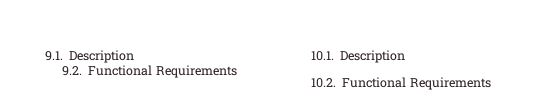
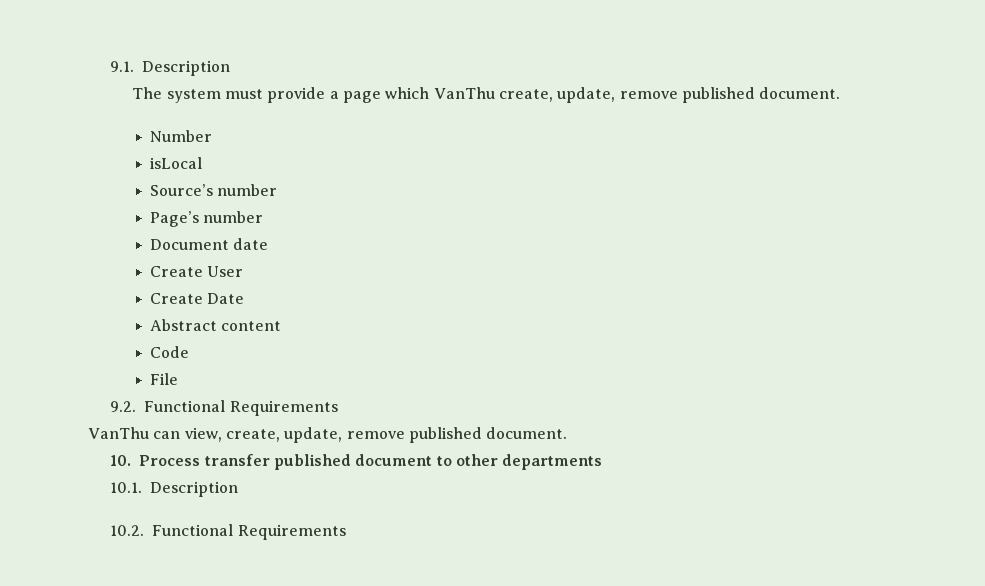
+ The system must provide a page which VanThu create, update, remove published document.
+ Number
+ isLocal
+ Source’s number
+ Page’s number
+ Document date
+ Create User
+ Create Date
+ Abstract content
+ Code
+ File
  9.2. Functional Requirements
+ VanThu can view, create, update, remove published document.
+ 10. Process transfer published document to other departments

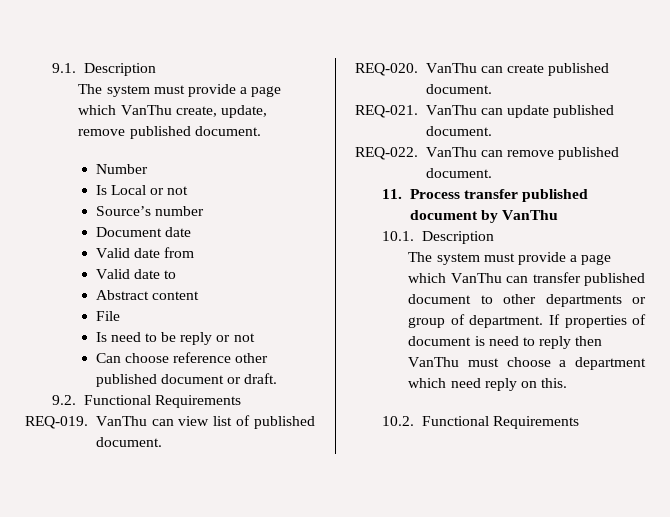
- isLocal
+ Is Local or not
- Page’s number
- Create User
- Create Date
+ Valid date from
+ Valid date to
  Abstract content
- Code
  File
+ Is need to be reply or not
+ Can choose reference other published document or draft.
- VanThu can view, create, update, remove published document.
- 10. Process transfer published document to other departments
+ REQ-019. VanThu can view list of published document.
+ REQ-020. VanThu can create published document.
+ REQ-021. VanThu can update published document.
+ REQ-022. VanThu can remove published document.
+ 11. Process transfer published document by VanThu
+ The system must provide a page which VanThu can transfer published document to other departments or group of department. If properties of document is need to reply then VanThu must choose a department which need reply on this.

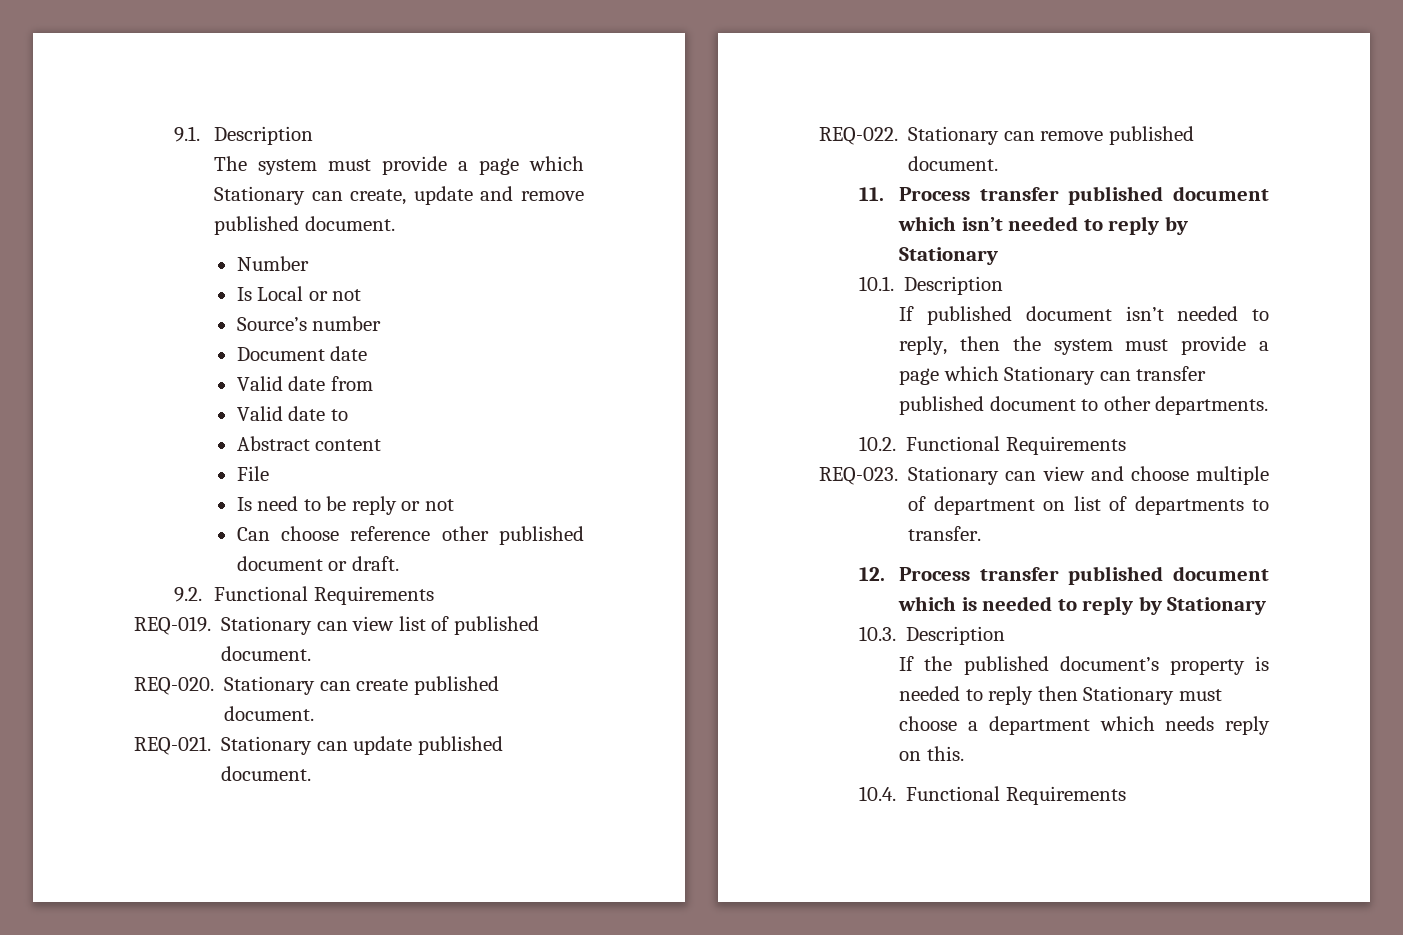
- The system must provide a page which VanThu create, update, remove published document.
+ The system must provide a page which Stationary can create, update and remove published document.
- VanThu can view list of published document.
+ Stationary can view list of published document.
- VanThu can create published document.
+ Stationary can create published document.
- VanThu can update published document.
+ Stationary can update published document.
- VanThu can remove published document.
+ Stationary can remove published document.
- 11. Process transfer published document by VanThu
+ 11. Process transfer published document which isn’t needed to reply by Stationary
  10.1. Description
- The system must provide a page which VanThu can transfer published document to other departments or group of department. If properties of document is need to reply then VanThu must choose a department which need reply on this.
+ If published document isn’t needed to reply, then the system must provide a page which Stationary can transfer published document to other departments.
+ 10.2. Functional Requirements
+ REQ-023. Stationary can view and choose multiple of department on list of departments to transfer.
+ 12. Process transfer published document which is needed to reply by Stationary
+ 10.3. Description
+ If the published document’s property is needed to reply then Stationary must choose a department which needs reply on this.
- 10.2. Functional Requirements
+ 10.4. Functional Requirements

